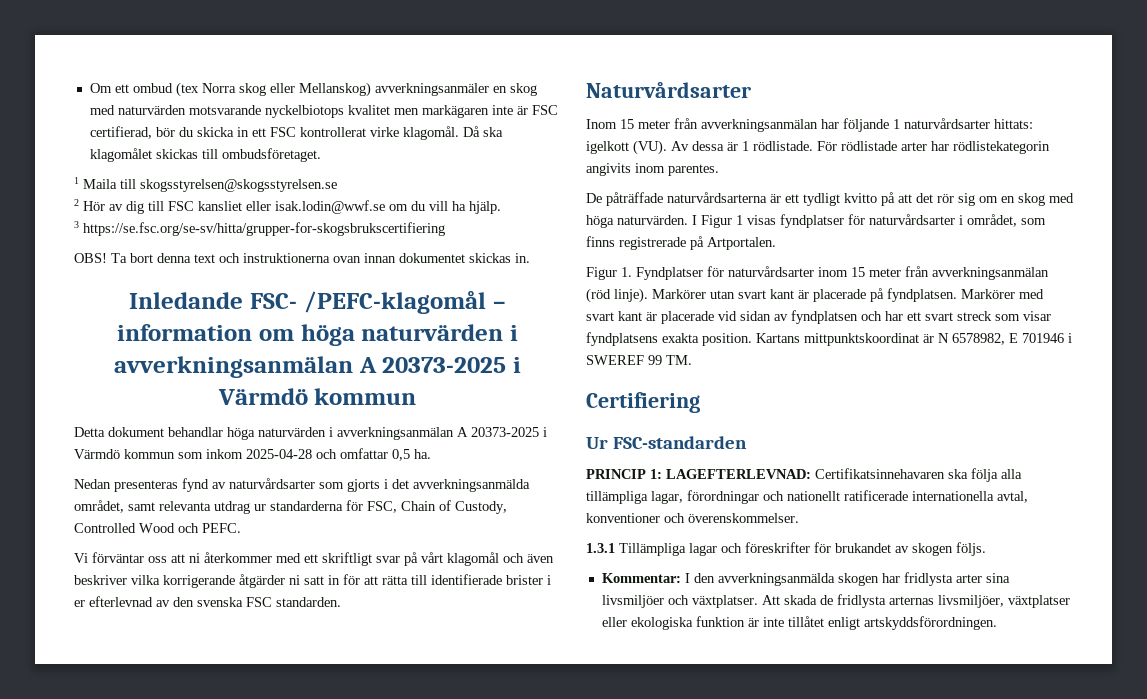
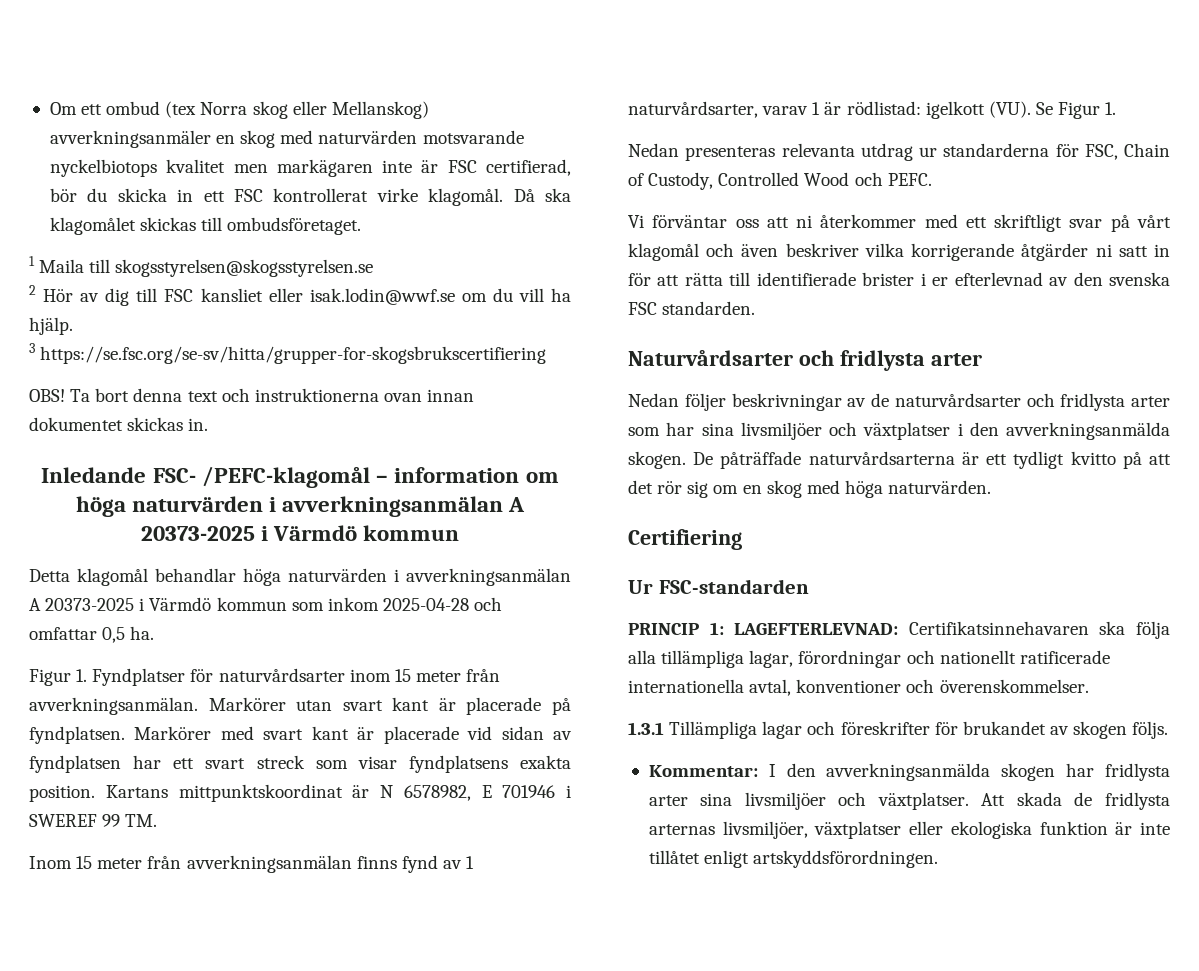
- Detta dokument behandlar höga naturvärden i avverkningsanmälan A 20373-2025 i Värmdö kommun som inkom 2025-04-28 och omfattar 0,5 ha.
+ Detta klagomål behandlar höga naturvärden i avverkningsanmälan A 20373-2025 i Värmdö kommun som inkom 2025-04-28 och omfattar 0,5 ha.
- Nedan presenteras fynd av naturvårdsarter som gjorts i det avverkningsanmälda området, samt relevanta utdrag ur standarderna för FSC, Chain of Custody, Controlled Wood och PEFC.
+ Figur 1. Fyndplatser för naturvårdsarter inom 15 meter från avverkningsanmälan. Markörer utan svart kant är placerade på fyndplatsen. Markörer med svart kant är placerade vid sidan av fyndplatsen har ett svart streck som visar fyndplatsens exakta position. Kartans mittpunktskoordinat är N 6578982, E 701946 i SWEREF 99 TM.
+ Inom 15 meter från avverkningsanmälan finns fynd av 1 naturvårdsarter, varav 1 är rödlistad: igelkott (VU). Se Figur 1.
+ Nedan presenteras relevanta utdrag ur standarderna för FSC, Chain of Custody, Controlled Wood och PEFC.
- Naturvårdsarter
- Inom 15 meter från avverkningsanmälan har följande 1 naturvårdsarter hittats: igelkott (VU). Av dessa är 1 rödlistade. För rödlistade arter har rödlistekategorin angivits inom parentes.
- De påträffade naturvårdsarterna är ett tydligt kvitto på att det rör sig om en skog med höga naturvärden. I Figur 1 visas fyndplatser för naturvårdsarter i området, som finns registrerade på Artportalen.
- Figur 1. Fyndplatser för naturvårdsarter inom 15 meter från avverkningsanmälan (röd linje). Markörer utan svart kant är placerade på fyndplatsen. Markörer med svart kant är placerade vid sidan av fyndplatsen och har ett svart streck som visar fyndplatsens exakta position. Kartans mittpunktskoordinat är N 6578982, E 701946 i SWEREF 99 TM.
+ Naturvårdsarter och fridlysta arter
+ Nedan följer beskrivningar av de naturvårdsarter och fridlysta arter som har sina livsmiljöer och växtplatser i den avverkningsanmälda skogen. De påträffade naturvårdsarterna är ett tydligt kvitto på att det rör sig om en skog med höga naturvärden.

